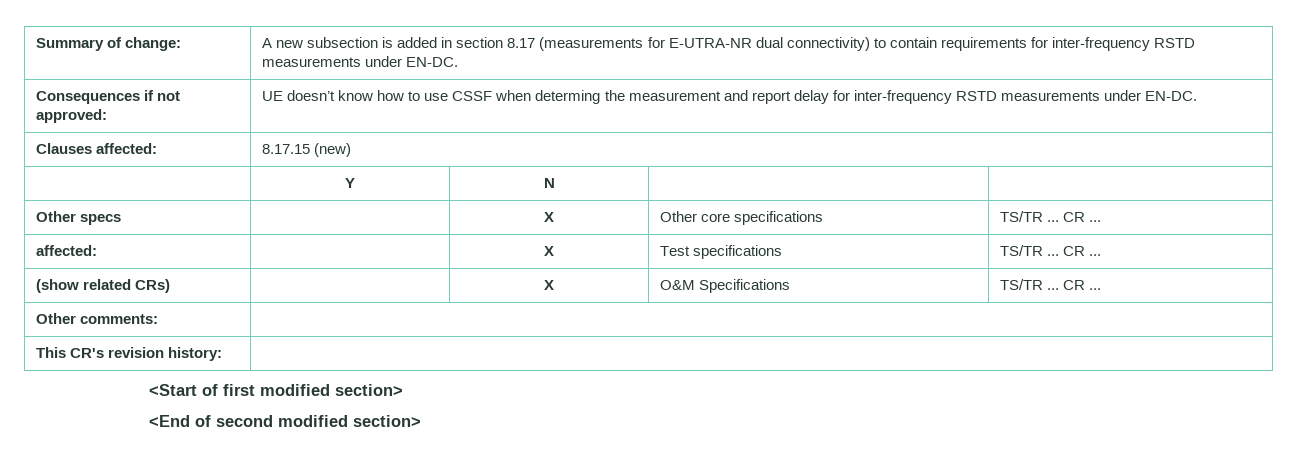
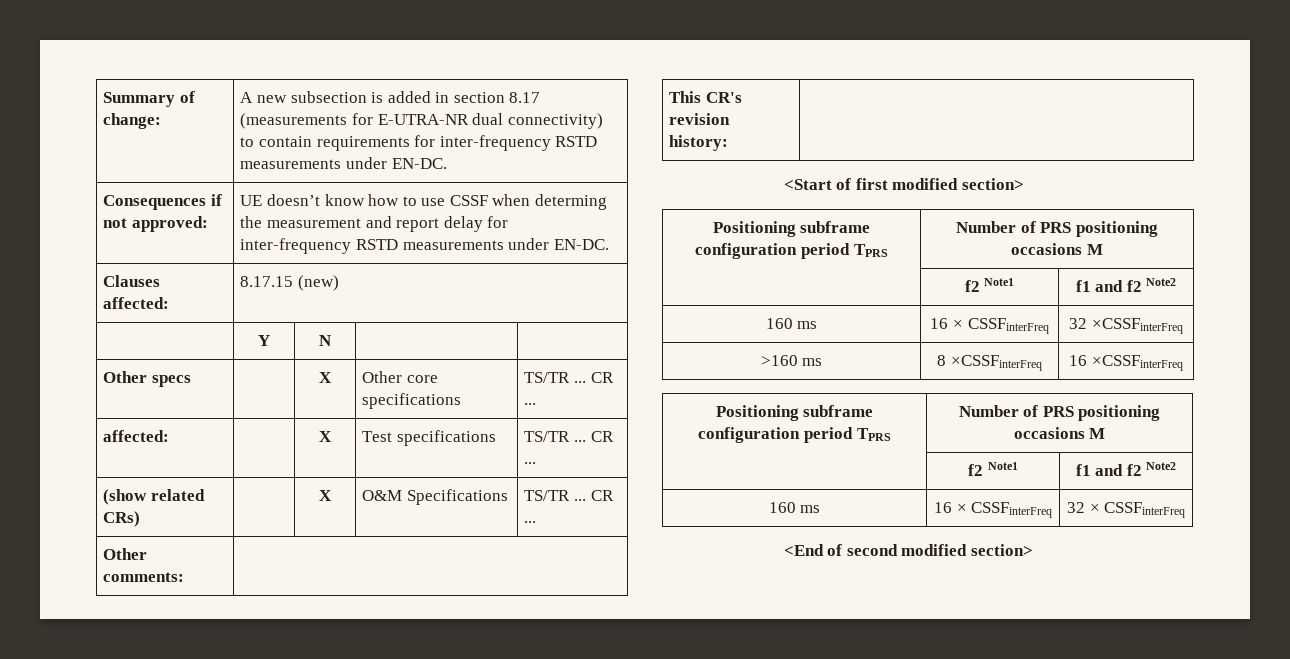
  <Start of first modified section>
+ Positioning subframe configuration period TPRS | Number of PRS positioning occasions M
+ | f2 Note1 | f1 and f2 Note2
+ 160 ms | 16 × CSSFinterFreq | 32 ×CSSFinterFreq
+ >160 ms | 8 ×CSSFinterFreq | 16 ×CSSFinterFreq
+ Positioning subframe configuration period TPRS | Number of PRS positioning occasions M
+ | f2 Note1 | f1 and f2 Note2
+ 160 ms | 16 × CSSFinterFreq | 32 × CSSFinterFreq

